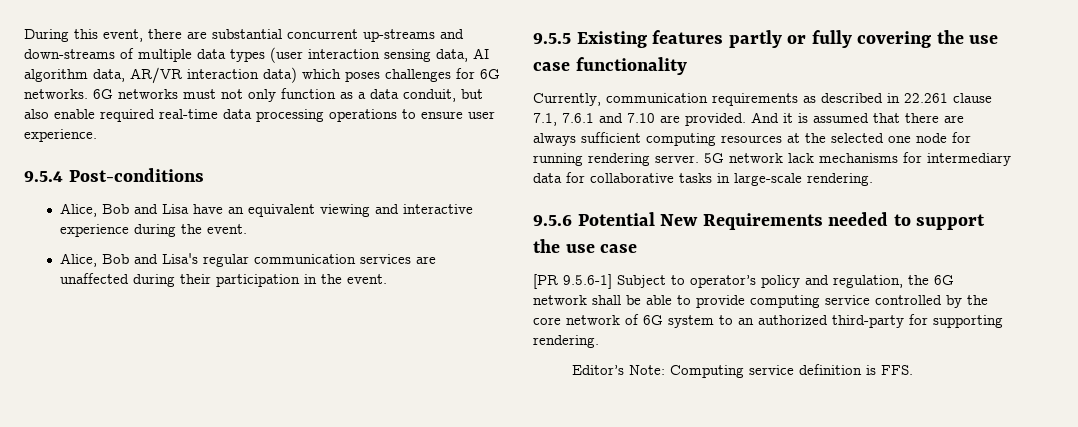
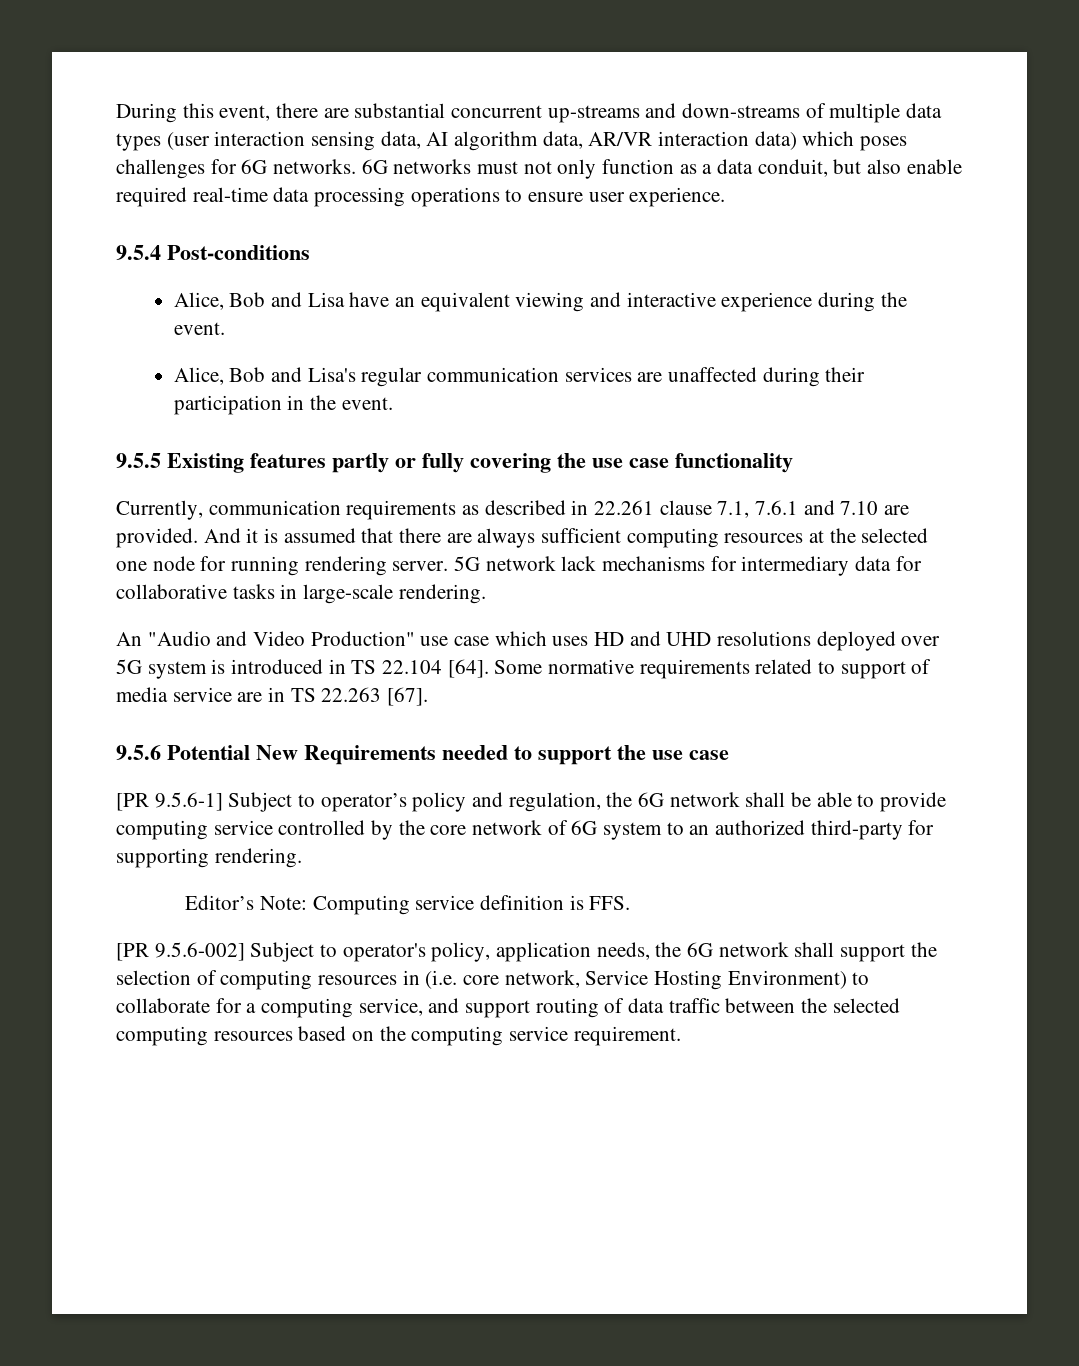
+ An "Audio and Video Production" use case which uses HD and UHD resolutions deployed over 5G system is introduced in TS 22.104 [64]. Some normative requirements related to support of media service are in TS 22.263 [67].
+ [PR 9.5.6-002] Subject to operator's policy, application needs, the 6G network shall support the selection of computing resources in (i.e. core network, Service Hosting Environment) to collaborate for a computing service, and support routing of data traffic between the selected computing resources based on the computing service requirement.

